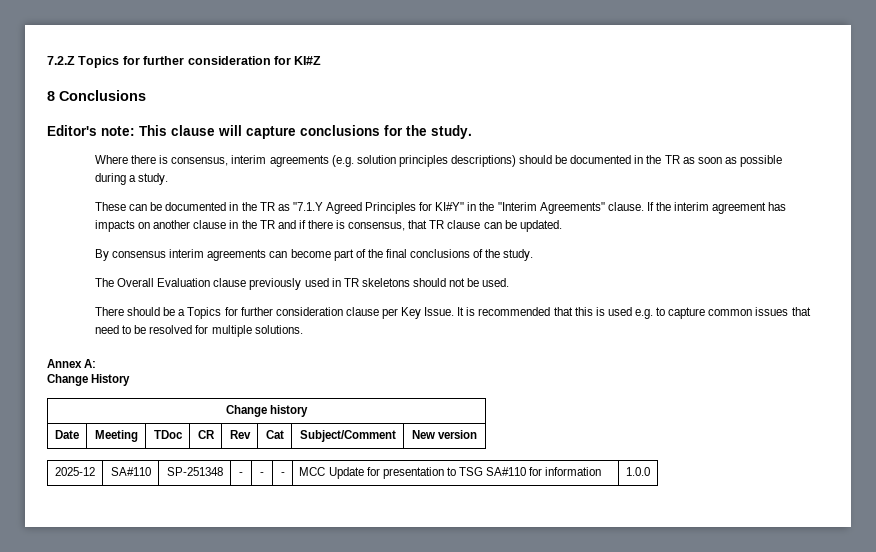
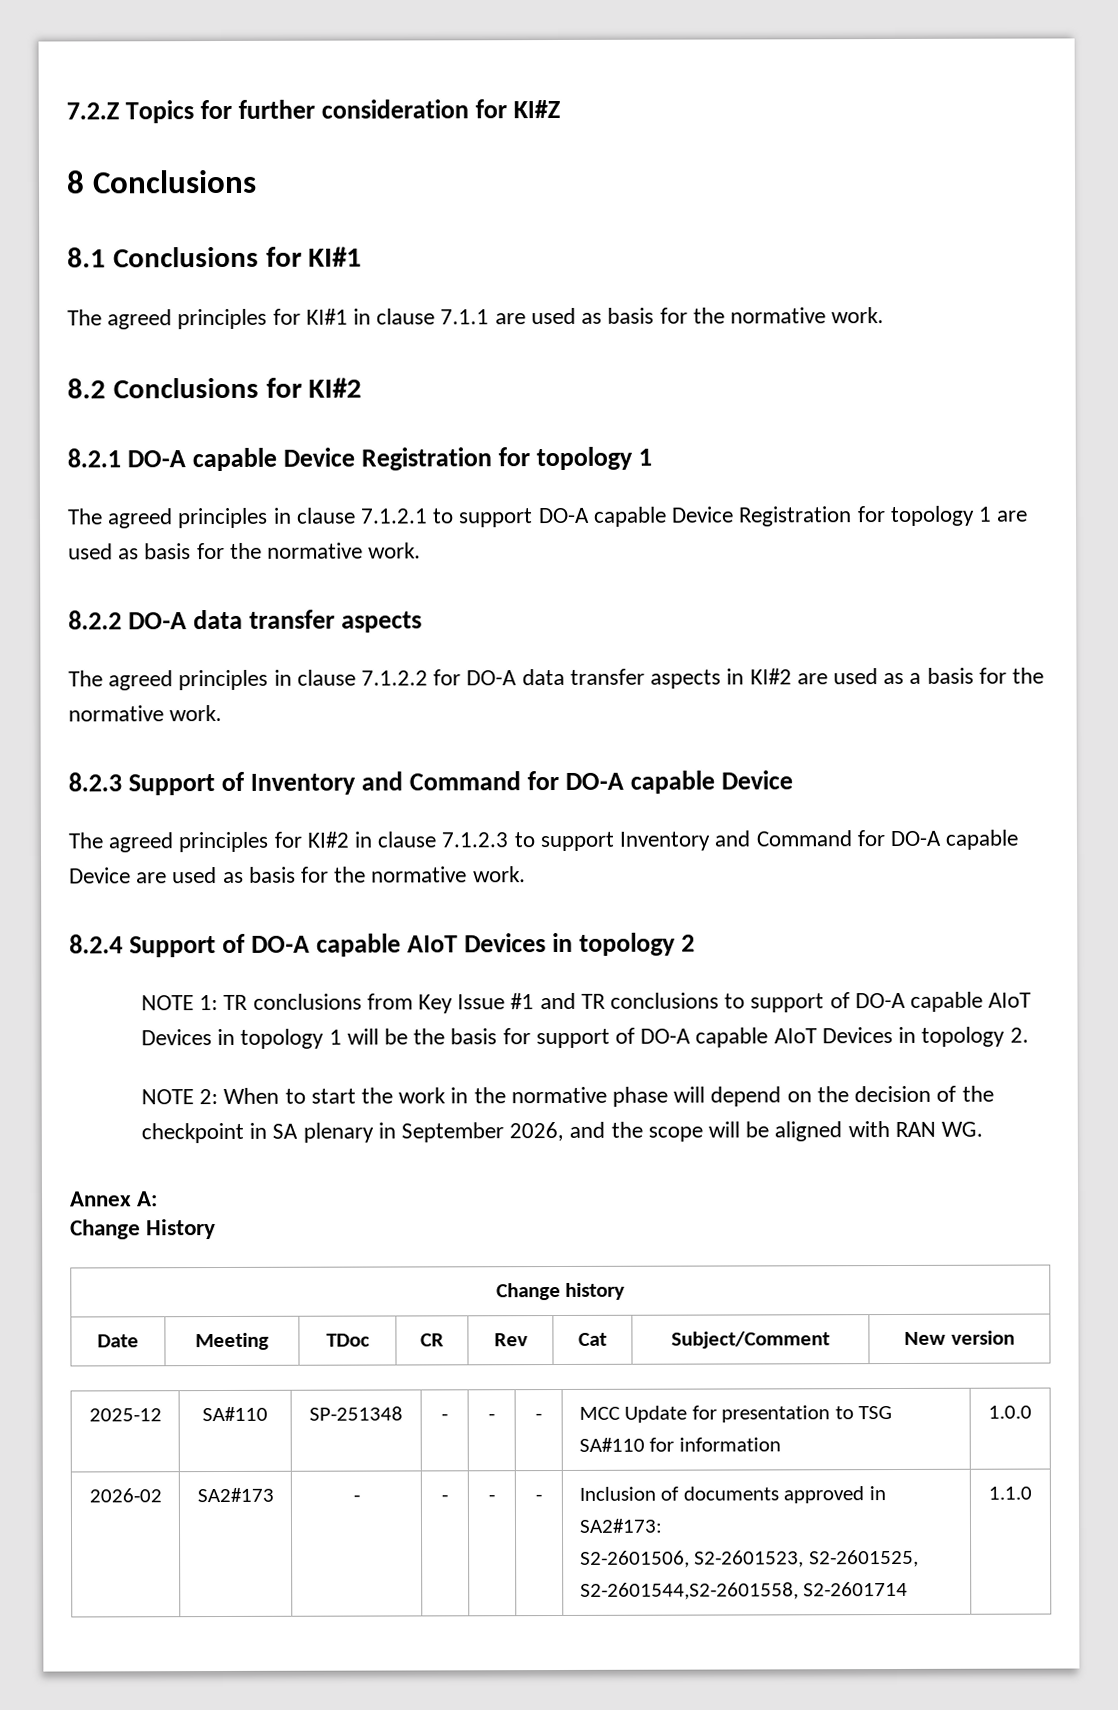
- Editor's note: This clause will capture conclusions for the study.
- Where there is consensus, interim agreements (e.g. solution principles descriptions) should be documented in the TR as soon as possible during a study.
- These can be documented in the TR as "7.1.Y Agreed Principles for KI#Y" in the "Interim Agreements" clause. If the interim agreement has impacts on another clause in the TR and if there is consensus, that TR clause can be updated.
- By consensus interim agreements can become part of the final conclusions of the study.
- The Overall Evaluation clause previously used in TR skeletons should not be used.
- There should be a Topics for further consideration clause per Key Issue. It is recommended that this is used e.g. to capture common issues that need to be resolved for multiple solutions.
+ 8.1 Conclusions for KI#1
+ The agreed principles for KI#1 in clause 7.1.1 are used as basis for the normative work.
+ 8.2 Conclusions for KI#2
+ 8.2.1 DO-A capable Device Registration for topology 1
+ The agreed principles in clause 7.1.2.1 to support DO-A capable Device Registration for topology 1 are used as basis for the normative work.
+ 8.2.2 DO-A data transfer aspects
+ The agreed principles in clause 7.1.2.2 for DO-A data transfer aspects in KI#2 are used as a basis for the normative work.
+ 8.2.3 Support of Inventory and Command for DO-A capable Device
+ The agreed principles for KI#2 in clause 7.1.2.3 to support Inventory and Command for DO-A capable Device are used as basis for the normative work.
+ 8.2.4 Support of DO-A capable AIoT Devices in topology 2
+ NOTE 1: TR conclusions from Key Issue #1 and TR conclusions to support of DO-A capable AIoT Devices in topology 1 will be the basis for support of DO-A capable AIoT Devices in topology 2.
+ NOTE 2: When to start the work in the normative phase will depend on the decision of the checkpoint in SA plenary in September 2026, and the scope will be aligned with RAN WG.
+ 2026-02 | SA2#173 | - | - | - | - | Inclusion of documents approved in SA2#173:
+ S2-2601506, S2-2601523, S2-2601525, S2-2601544,S2-2601558, S2-2601714 | 1.1.0

